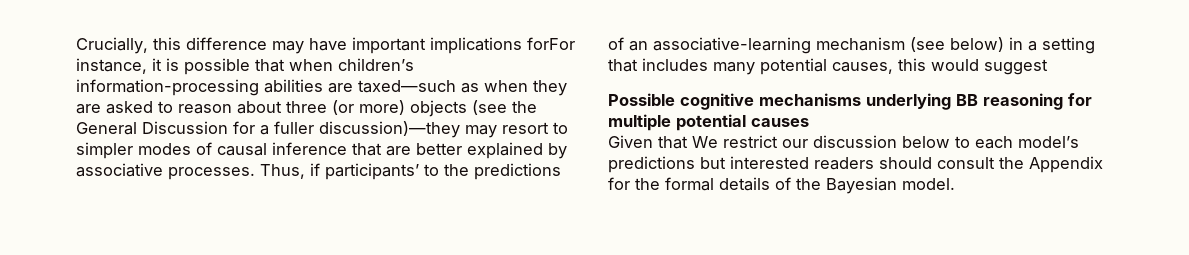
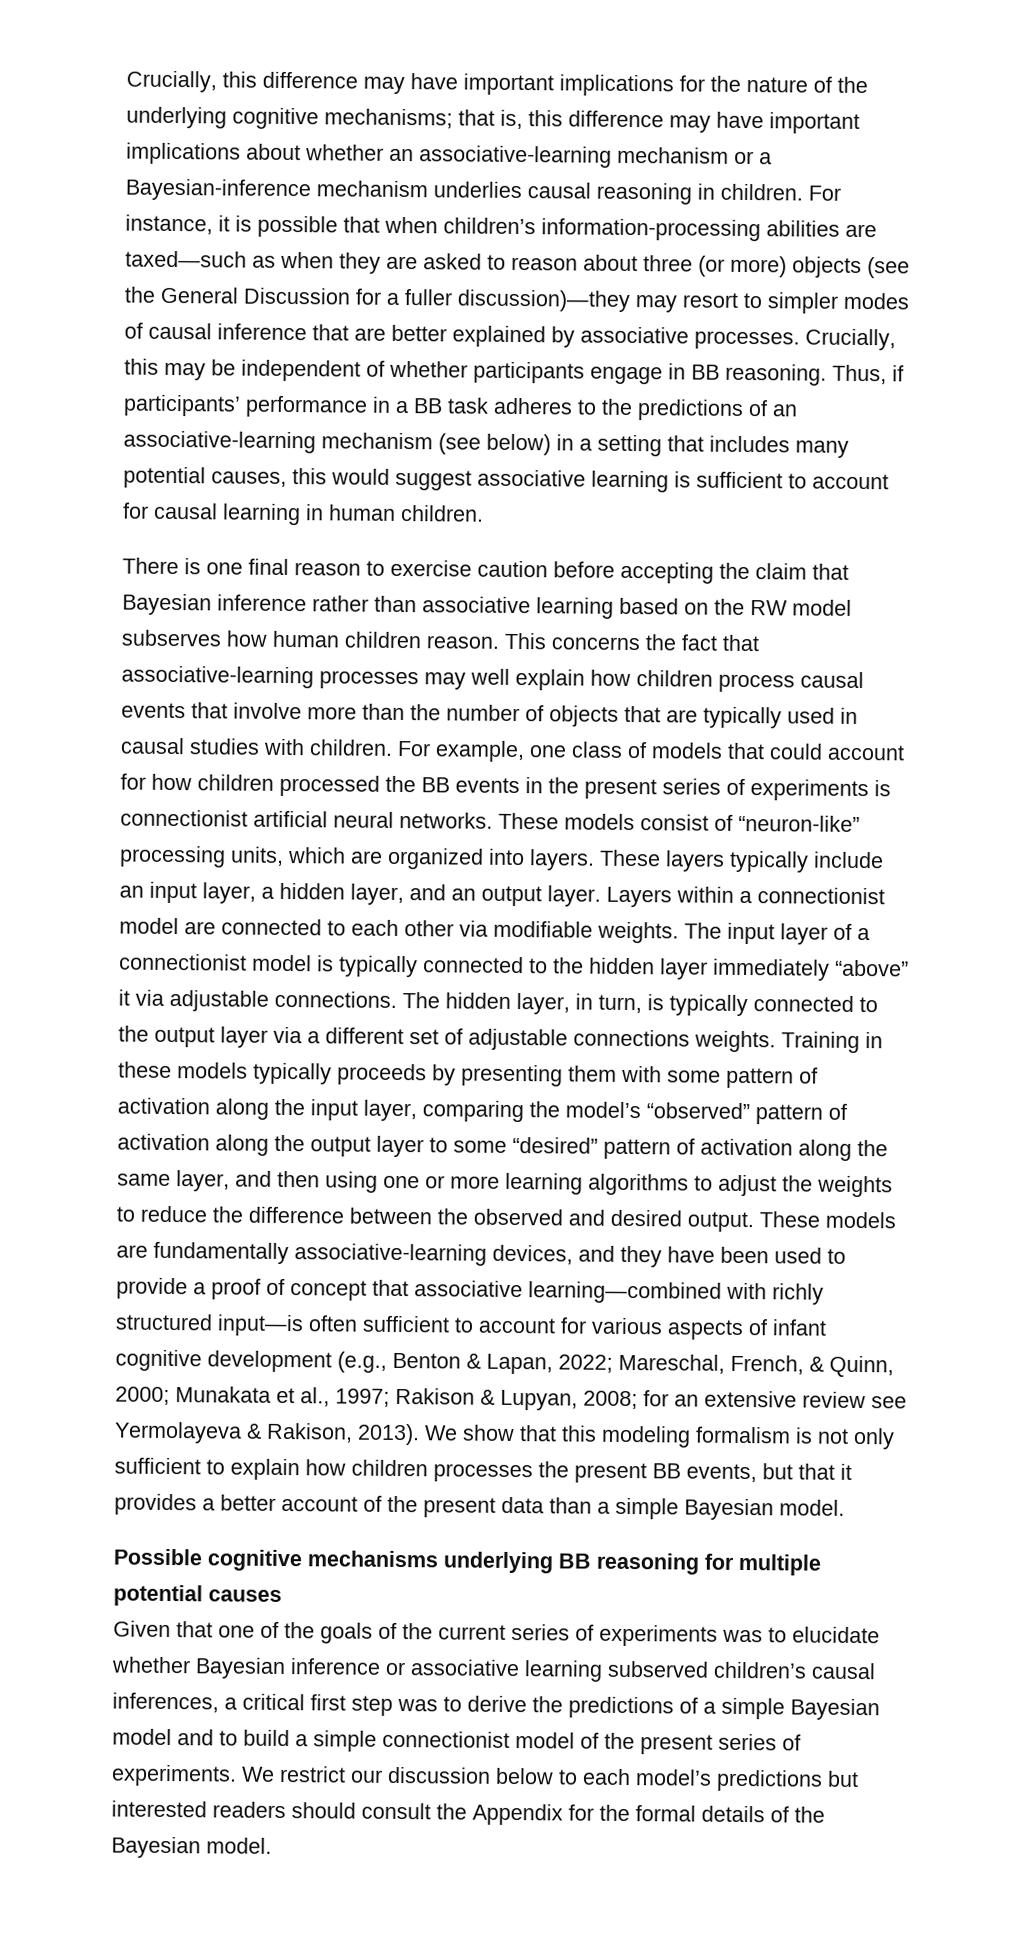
- Crucially, this difference may have important implications forFor instance, it is possible that when children’s information-processing abilities are taxed—such as when they are asked to reason about three (or more) objects (see the General Discussion for a fuller discussion)—they may resort to simpler modes of causal inference that are better explained by associative processes.
+ Crucially, this difference may have important implications for the nature of the underlying cognitive mechanisms; that is, this difference may have important implications about whether an associative-learning mechanism or a Bayesian-inference mechanism underlies causal reasoning in children. For instance, it is possible that when children’s information-processing abilities are taxed—such as when they are asked to reason about three (or more) objects (see the General Discussion for a fuller discussion)—they may resort to simpler modes of causal inference that are better explained by associative processes.
- Thus, if participants’ to the predictions of an associative-learning mechanism (see below) in a setting that includes many potential causes, this would suggest
+ Crucially, this may be independent of whether participants engage in BB reasoning. Thus, if participants’ performance in a BB task adheres to the predictions of an associative-learning mechanism (see below) in a setting that includes many potential causes, this would suggest associative learning is sufficient to account for causal learning in human children.
+ There is one final reason to exercise caution before accepting the claim that Bayesian inference rather than associative learning based on the RW model subserves how human children reason. This concerns the fact that associative-learning processes may well explain how children process causal events that involve more than the number of objects that are typically used in causal studies with children. For example, one class of models that could account for how children processed the BB events in the present series of experiments is connectionist artificial neural networks. These models consist of “neuron-like” processing units, which are organized into layers. These layers typically include an input layer, a hidden layer, and an output layer. Layers within a connectionist model are connected to each other via modifiable weights. The input layer of a connectionist model is typically connected to the hidden layer immediately “above” it via adjustable connections. The hidden layer, in turn, is typically connected to the output layer via a different set of adjustable connections weights. Training in these models typically proceeds by presenting them with some pattern of activation along the input layer, comparing the model’s “observed” pattern of activation along the output layer to some “desired” pattern of activation along the same layer, and then using one or more learning algorithms to adjust the weights to reduce the difference between the observed and desired output. These models are fundamentally associative-learning devices, and they have been used to provide a proof of concept that associative learning—combined with richly structured input—is often sufficient to account for various aspects of infant cognitive development (e.g., Benton & Lapan, 2022; Mareschal, French, & Quinn, 2000; Munakata et al., 1997; Rakison & Lupyan, 2008; for an extensive review see Yermolayeva & Rakison, 2013). We show that this modeling formalism is not only sufficient to explain how children processes the present BB events, but that it provides a better account of the present data than a simple Bayesian model.
- Given that We restrict our discussion below to each model’s predictions but interested readers should consult the Appendix for the formal details of the Bayesian model.
+ Given that one of the goals of the current series of experiments was to elucidate whether Bayesian inference or associative learning subserved children’s causal inferences, a critical first step was to derive the predictions of a simple Bayesian model and to build a simple connectionist model of the present series of experiments. We restrict our discussion below to each model’s predictions but interested readers should consult the Appendix for the formal details of the Bayesian model.

